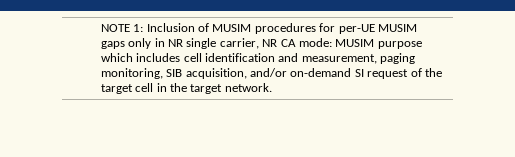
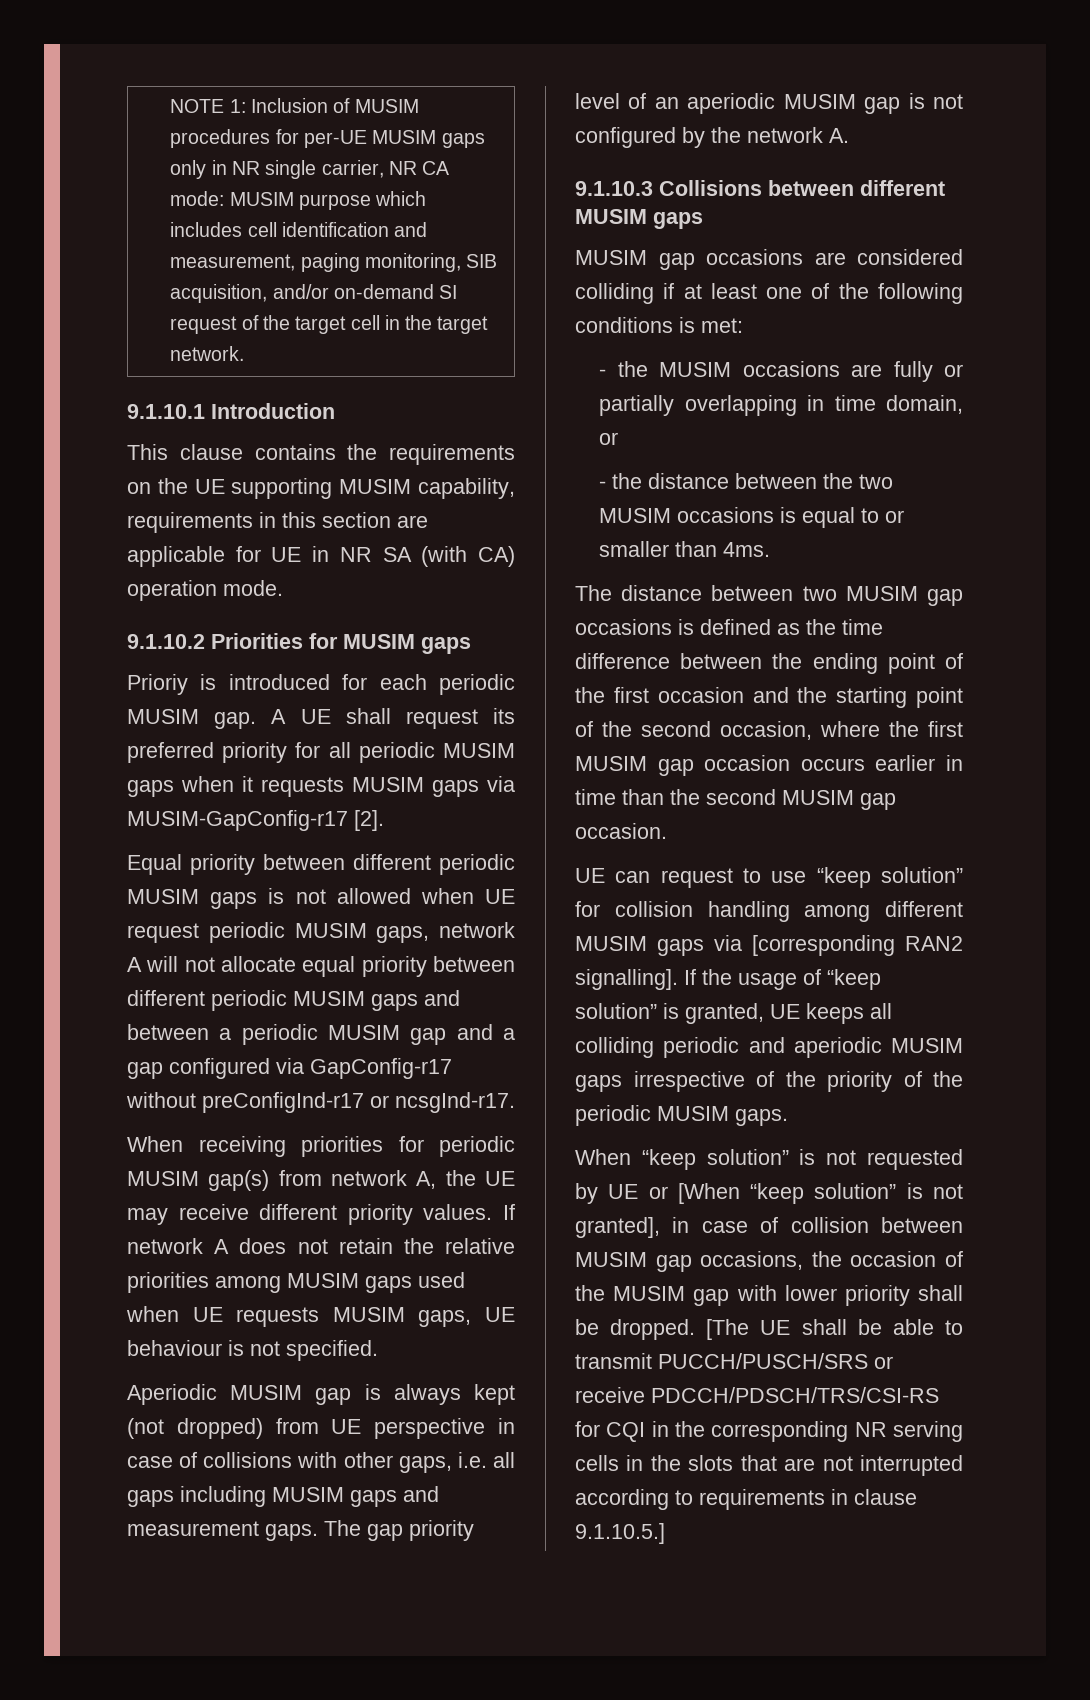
+ 9.1.10.1 Introduction
+ This clause contains the requirements on the UE supporting MUSIM capability, requirements in this section are applicable for UE in NR SA (with CA) operation mode.
+ 9.1.10.2 Priorities for MUSIM gaps
+ Prioriy is introduced for each periodic MUSIM gap. A UE shall request its preferred priority for all periodic MUSIM gaps when it requests MUSIM gaps via MUSIM-GapConfig-r17 [2].
+ Equal priority between different periodic MUSIM gaps is not allowed when UE request periodic MUSIM gaps, network A will not allocate equal priority between different periodic MUSIM gaps and between a periodic MUSIM gap and a gap configured via GapConfig-r17 without preConfigInd-r17 or ncsgInd-r17.
+ When receiving priorities for periodic MUSIM gap(s) from network A, the UE may receive different priority values. If network A does not retain the relative priorities among MUSIM gaps used when UE requests MUSIM gaps, UE behaviour is not specified.
+ Aperiodic MUSIM gap is always kept (not dropped) from UE perspective in case of collisions with other gaps, i.e. all gaps including MUSIM gaps and measurement gaps. The gap priority level of an aperiodic MUSIM gap is not configured by the network A.
+ 9.1.10.3 Collisions between different MUSIM gaps
+ MUSIM gap occasions are considered colliding if at least one of the following conditions is met:
+ - the MUSIM occasions are fully or partially overlapping in time domain, or
+ - the distance between the two MUSIM occasions is equal to or smaller than 4ms.
+ The distance between two MUSIM gap occasions is defined as the time difference between the ending point of the first occasion and the starting point of the second occasion, where the first MUSIM gap occasion occurs earlier in time than the second MUSIM gap occasion.
+ UE can request to use “keep solution” for collision handling among different MUSIM gaps via [corresponding RAN2 signalling]. If the usage of “keep solution” is granted, UE keeps all colliding periodic and aperiodic MUSIM gaps irrespective of the priority of the periodic MUSIM gaps.
+ When “keep solution” is not requested by UE or [When “keep solution” is not granted], in case of collision between MUSIM gap occasions, the occasion of the MUSIM gap with lower priority shall be dropped. [The UE shall be able to transmit PUCCH/PUSCH/SRS or receive PDCCH/PDSCH/TRS/CSI-RS for CQI in the corresponding NR serving cells in the slots that are not interrupted according to requirements in clause 9.1.10.5.]

